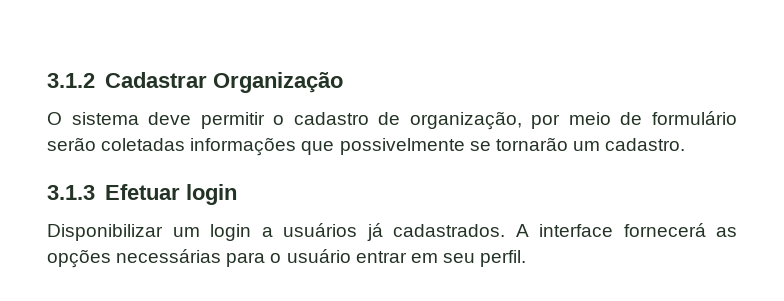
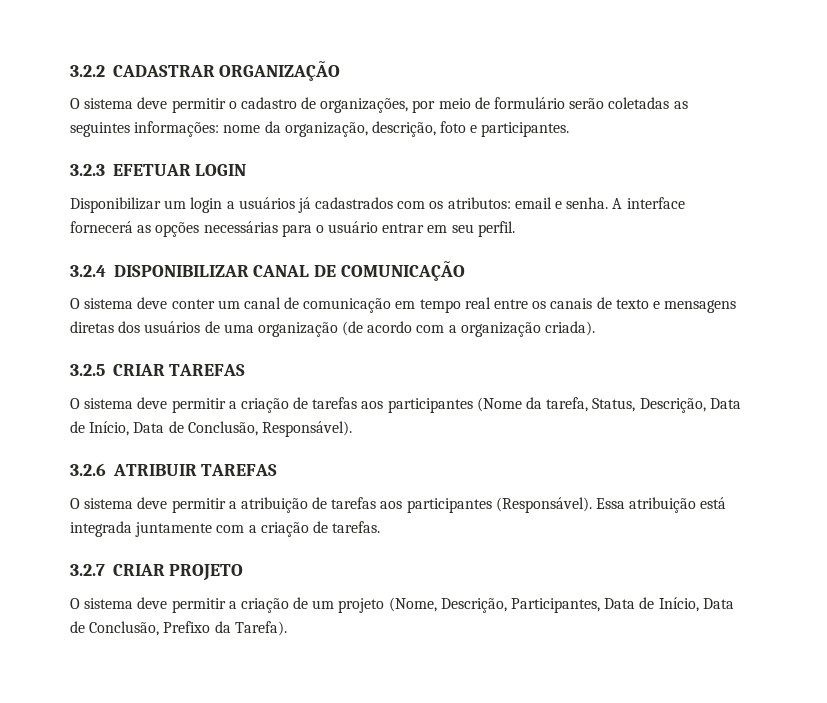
- 3.1.2 Cadastrar Organização
+ 3.2.2 CADASTRAR ORGANIZAÇÃO
- O sistema deve permitir o cadastro de organização, por meio de formulário serão coletadas informações que possivelmente se tornarão um cadastro.
- 3.1.3 Efetuar login
+ O sistema deve permitir o cadastro de organizações, por meio de formulário serão coletadas as seguintes informações: nome da organização, descrição, foto e participantes.
+ 3.2.3 EFETUAR LOGIN
- Disponibilizar um login a usuários já cadastrados.
+ Disponibilizar um login a usuários já cadastrados com os atributos: email e senha.
+ 3.2.4 DISPONIBILIZAR CANAL DE COMUNICAÇÃO
+ O sistema deve conter um canal de comunicação em tempo real entre os canais de texto e mensagens diretas dos usuários de uma organização (de acordo com a organização criada).
+ 3.2.5 CRIAR TAREFAS
+ O sistema deve permitir a criação de tarefas aos participantes (Nome da tarefa, Status, Descrição, Data de Início, Data de Conclusão, Responsável).
+ 3.2.6 ATRIBUIR TAREFAS
+ O sistema deve permitir a atribuição de tarefas aos participantes (Responsável). Essa atribuição está integrada juntamente com a criação de tarefas.
+ 3.2.7 CRIAR PROJETO
+ O sistema deve permitir a criação de um projeto (Nome, Descrição, Participantes, Data de Início, Data de Conclusão, Prefixo da Tarefa).

